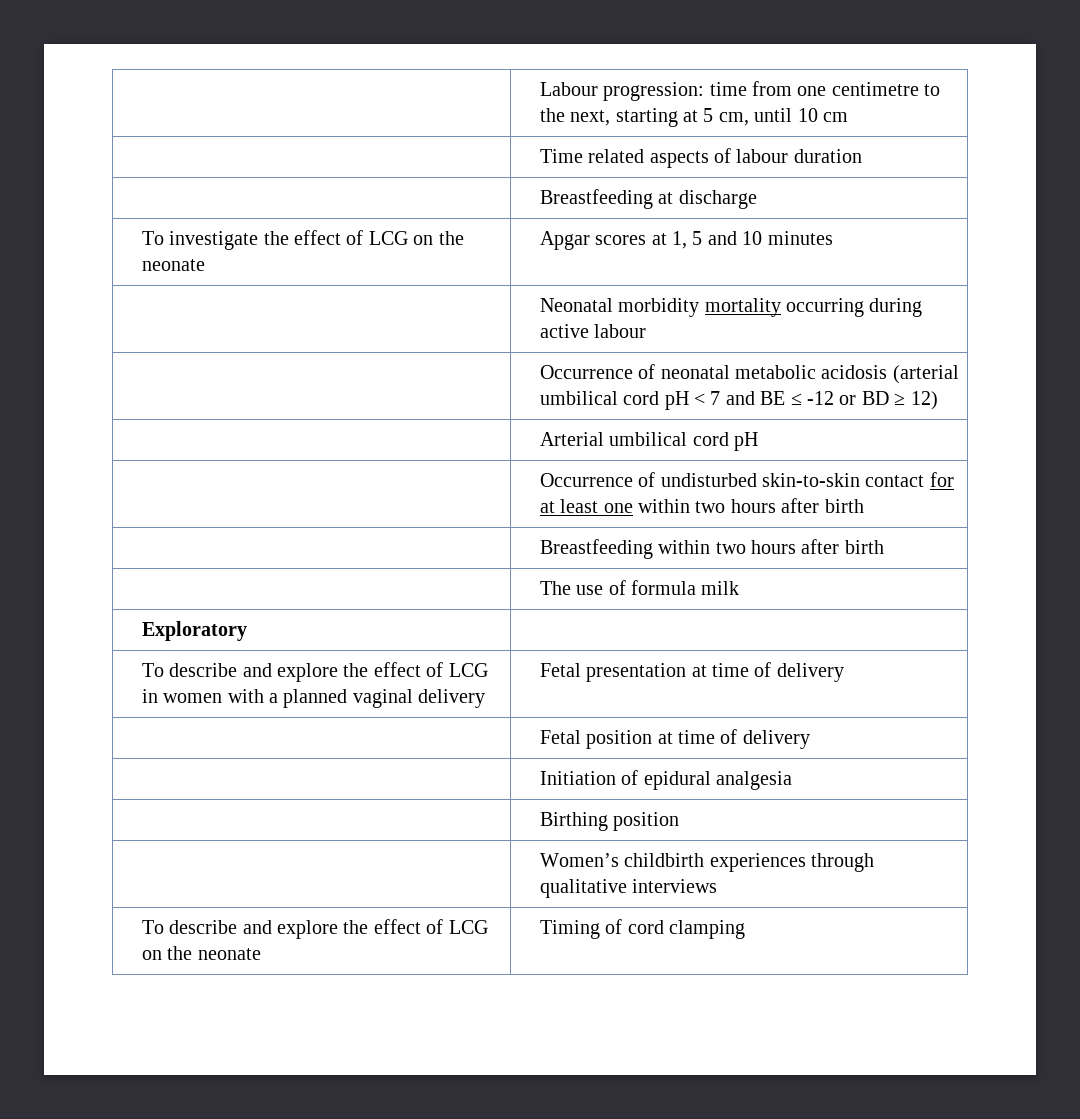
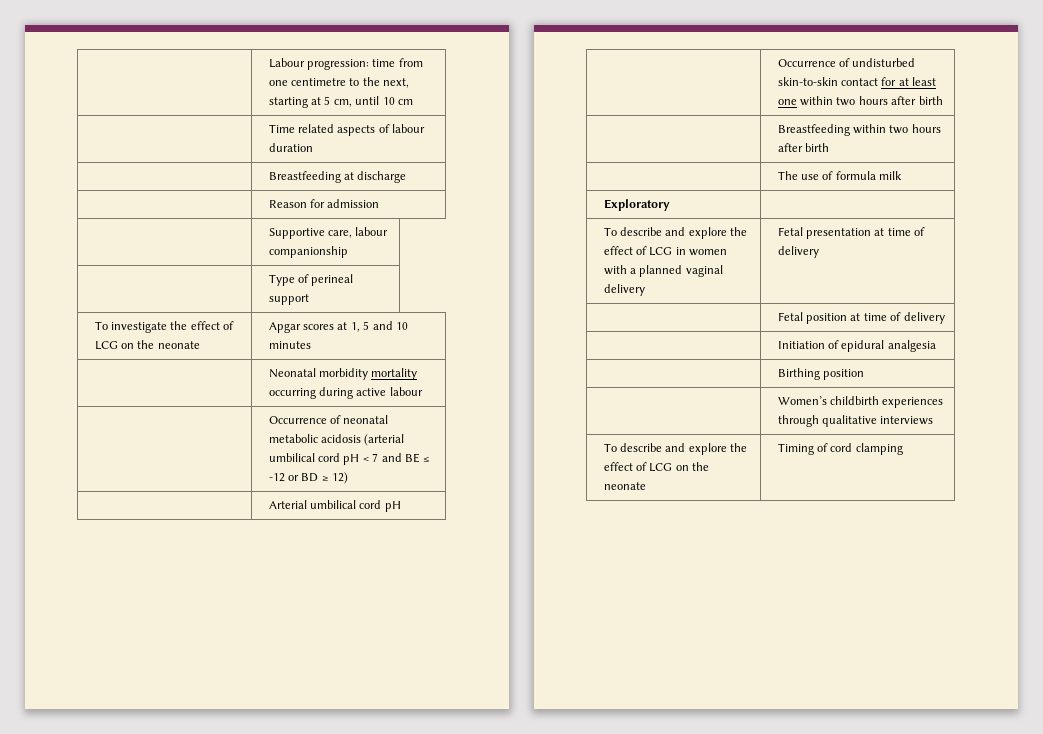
+ | Reason for admission
+ | Supportive care, labour companionship
+ | Type of perineal support

